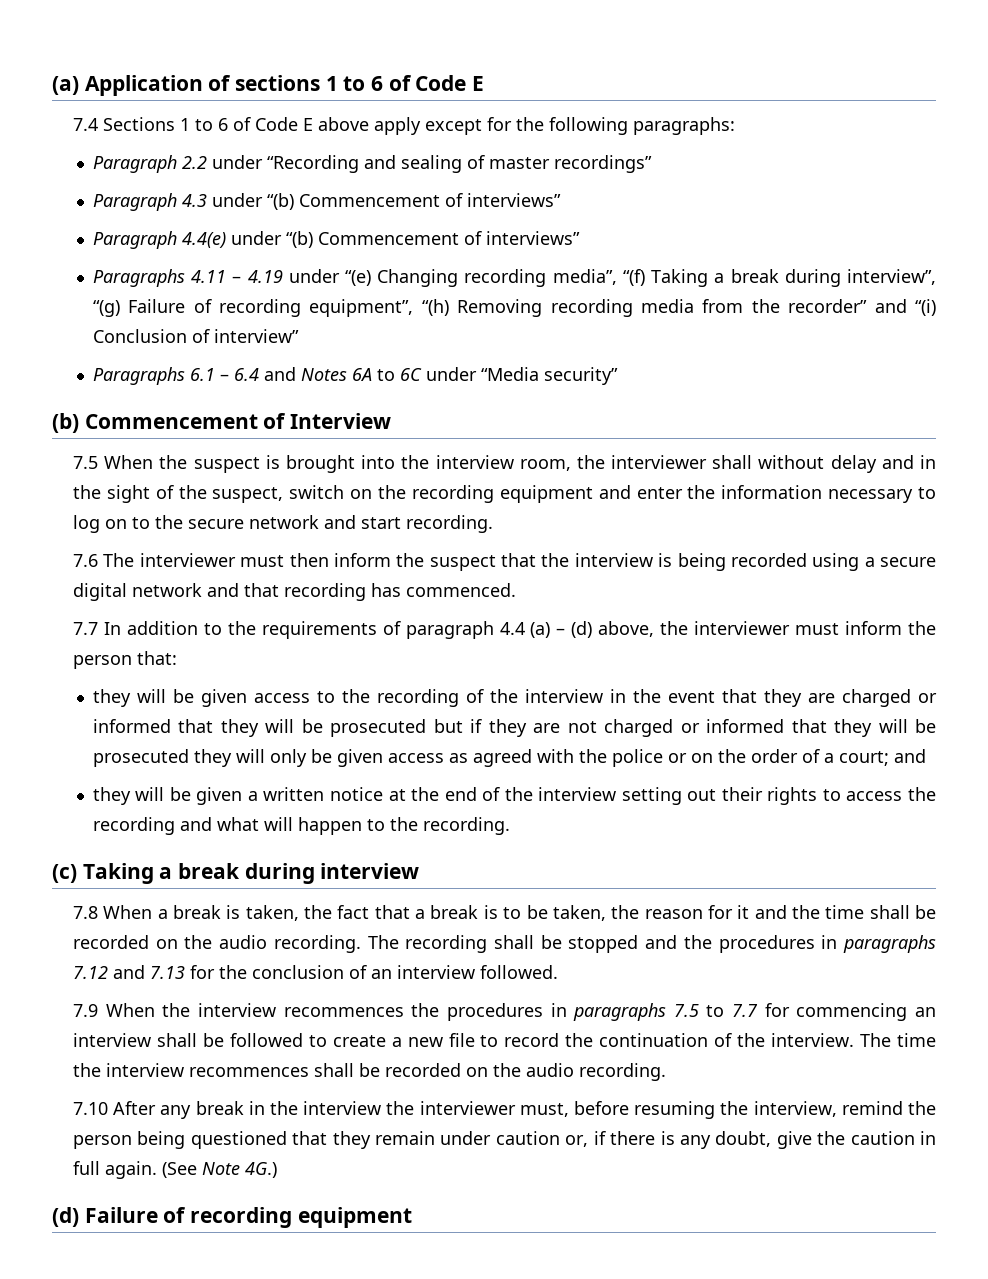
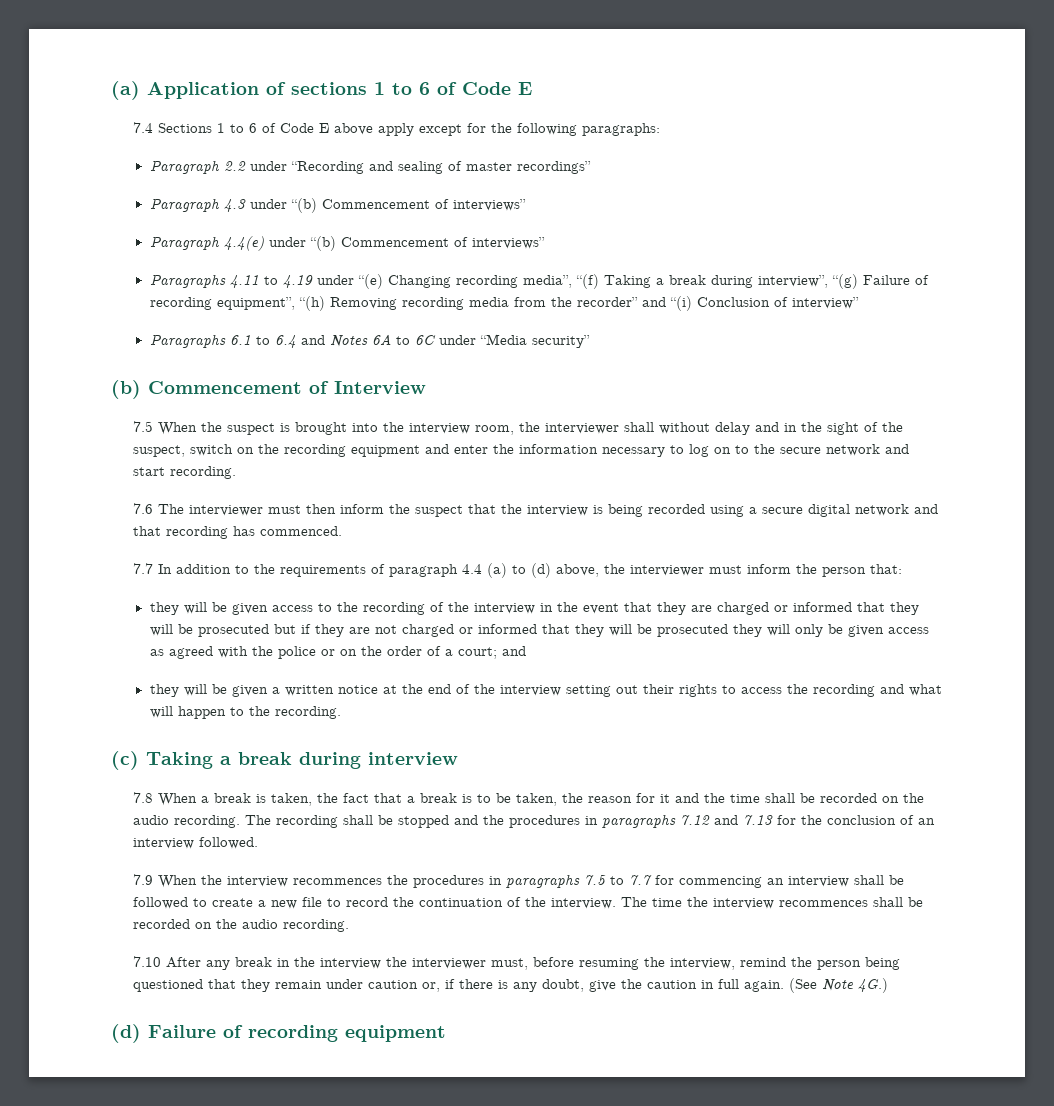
- Paragraphs 4.11 – 4.19 under “(e) Changing recording media”, “(f) Taking a break during interview”, “(g) Failure of recording equipment”, “(h) Removing recording media from the recorder” and “(i) Conclusion of interview”
+ Paragraphs 4.11 to 4.19 under “(e) Changing recording media”, “(f) Taking a break during interview”, “(g) Failure of recording equipment”, “(h) Removing recording media from the recorder” and “(i) Conclusion of interview”
- Paragraphs 6.1 – 6.4 and Notes 6A to 6C under “Media security”
+ Paragraphs 6.1 to 6.4 and Notes 6A to 6C under “Media security”
- 7.7 In addition to the requirements of paragraph 4.4 (a) – (d) above, the interviewer must inform the person that:
+ 7.7 In addition to the requirements of paragraph 4.4 (a) to (d) above, the interviewer must inform the person that:

